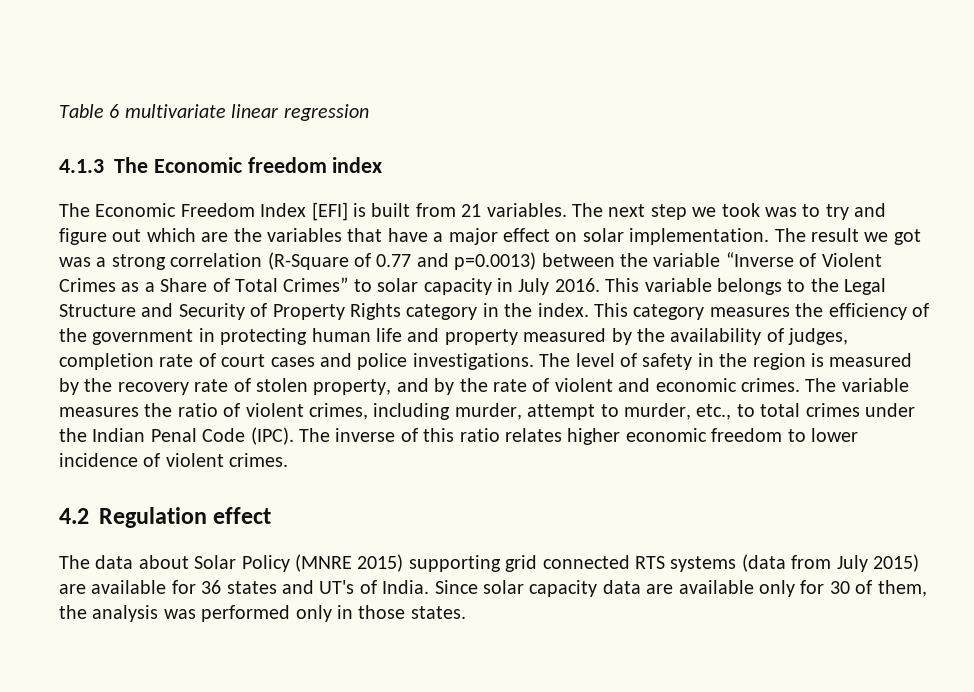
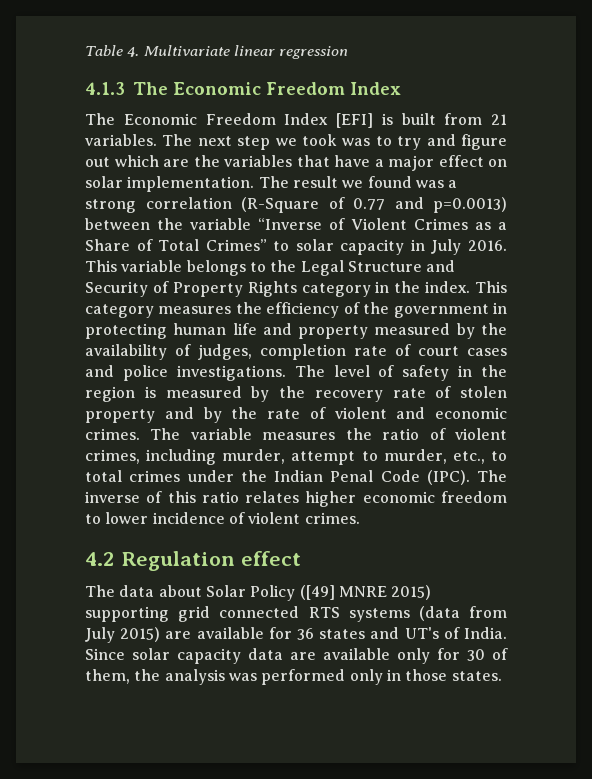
- Table 6 multivariate linear regression
+ Table 4. Multivariate linear regression
- 4.1.3 The Economic freedom index
+ 4.1.3 The Economic Freedom Index
- The result we got was a strong correlation (R-Square of 0.77 and p=0.0013) between the variable “Inverse of Violent Crimes as a Share of Total Crimes” to solar capacity in July 2016.
+ The result we found was a strong correlation (R-Square of 0.77 and p=0.0013) between the variable “Inverse of Violent Crimes as a Share of Total Crimes” to solar capacity in July 2016.
- The level of safety in the region is measured by the recovery rate of stolen property, and by the rate of violent and economic crimes.
+ The level of safety in the region is measured by the recovery rate of stolen property and by the rate of violent and economic crimes.
- The data about Solar Policy (MNRE 2015) supporting grid connected RTS systems (data from July 2015) are available for 36 states and UT's of India.
+ The data about Solar Policy ([49] MNRE 2015) supporting grid connected RTS systems (data from July 2015) are available for 36 states and UT's of India.

